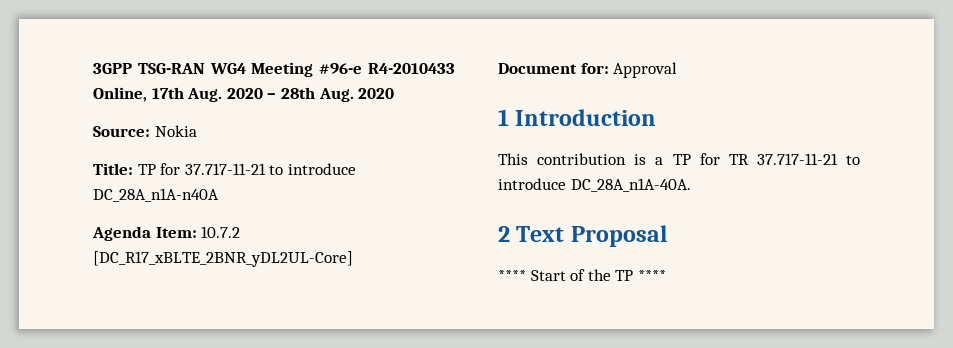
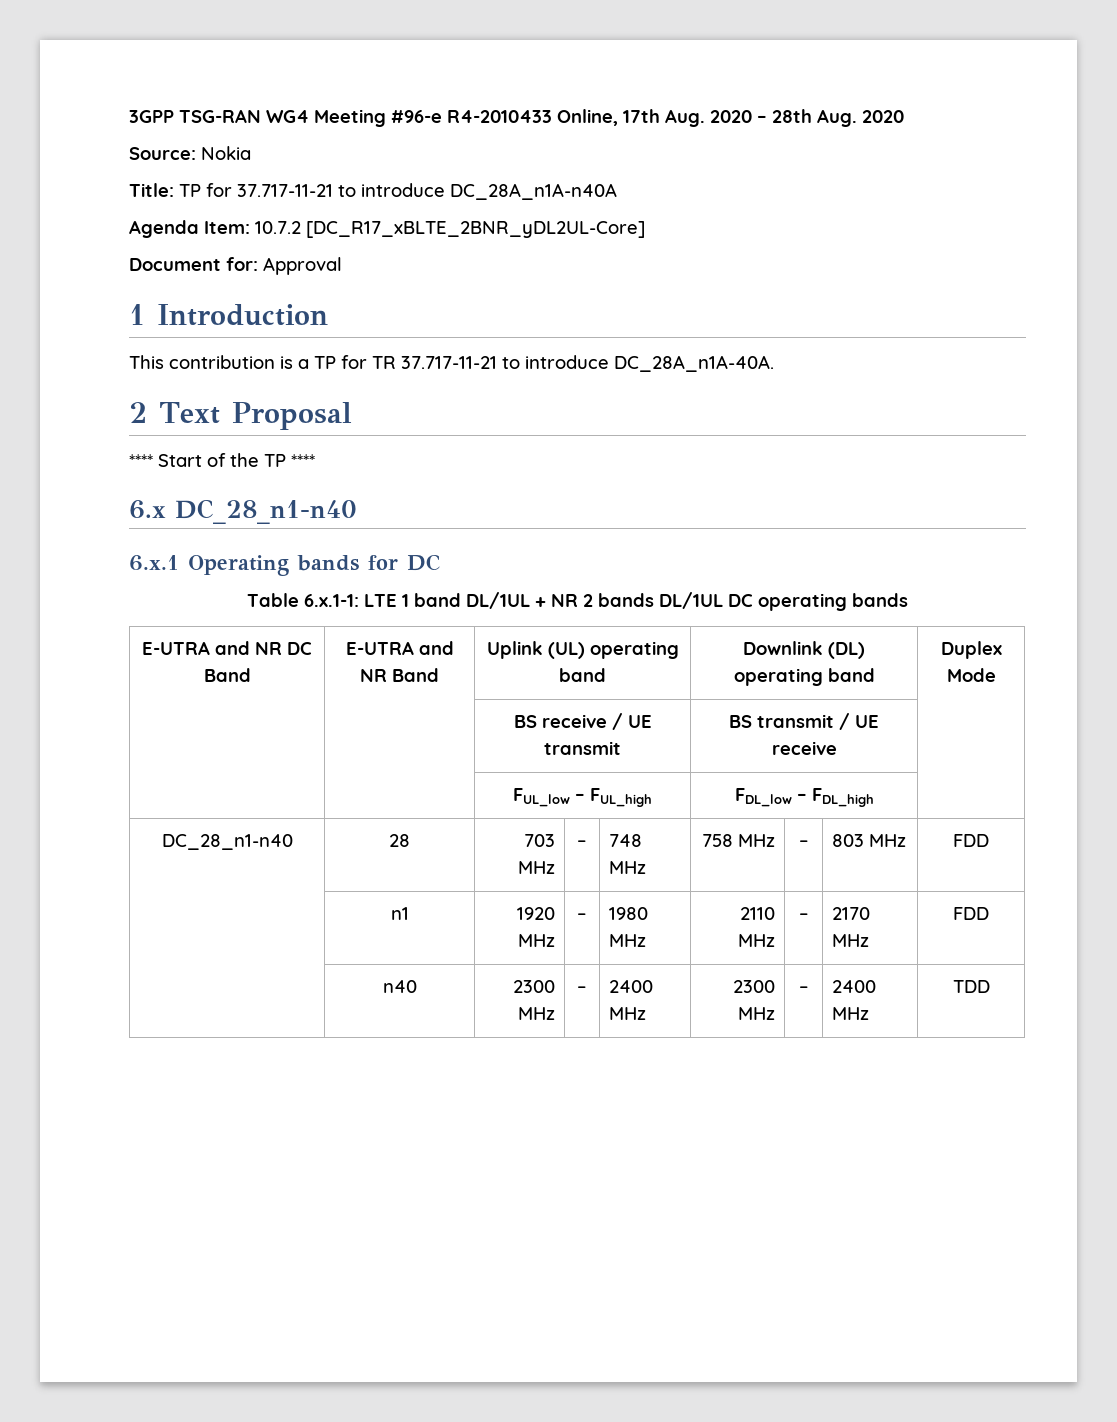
+ 6.x DC_28_n1-n40
+ 6.x.1 Operating bands for DC
+ Table 6.x.1-1: LTE 1 band DL/1UL + NR 2 bands DL/1UL DC operating bands
+ E-UTRA and NR DC Band | E-UTRA and NR Band | Uplink (UL) operating band | Downlink (DL) operating band | Duplex Mode
+ | | BS receive / UE transmit | BS transmit / UE receive |
+ | | FUL_low – FUL_high | FDL_low – FDL_high |
+ DC_28_n1-n40 | 28 | 703 MHz | – | 748 MHz | 758 MHz | – | 803 MHz | FDD
+ | n1 | 1920 MHz | – | 1980 MHz | 2110 MHz | – | 2170 MHz | FDD
+ | n40 | 2300 MHz | – | 2400 MHz | 2300 MHz | – | 2400 MHz | TDD

